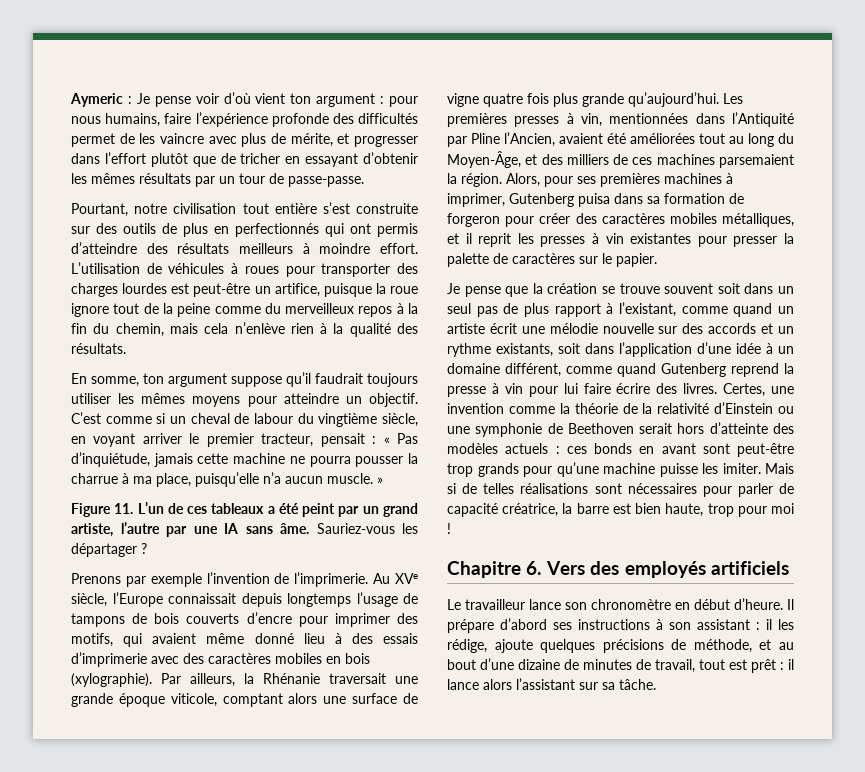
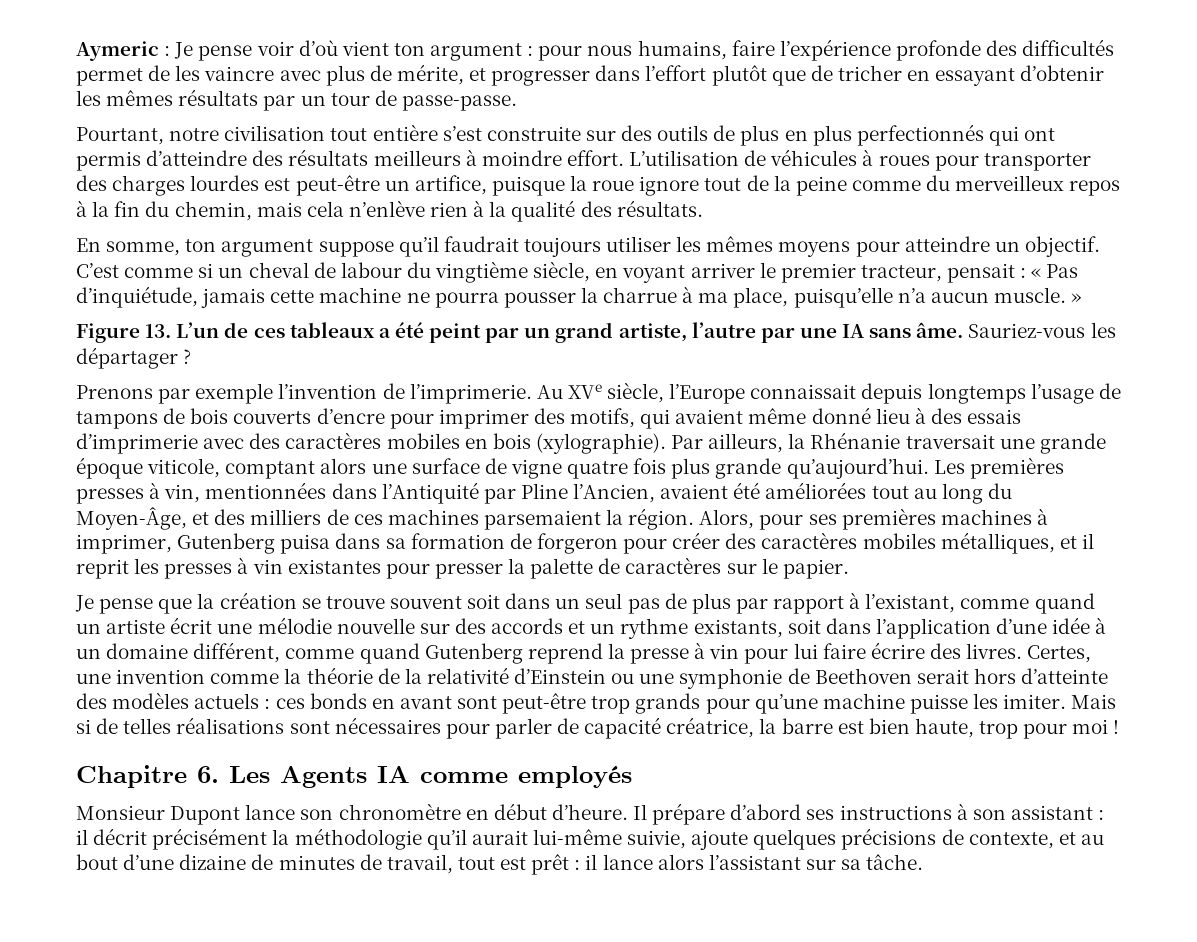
- Pourtant, notre civilisation tout entière s’est construite sur des outils de plus en perfectionnés qui ont permis d’atteindre des résultats meilleurs à moindre effort.
+ Pourtant, notre civilisation tout entière s’est construite sur des outils de plus en plus perfectionnés qui ont permis d’atteindre des résultats meilleurs à moindre effort.
- Figure 11. L’un de ces tableaux a été peint par un grand artiste, l’autre par une IA sans âme.
+ Figure 13. L’un de ces tableaux a été peint par un grand artiste, l’autre par une IA sans âme.
- Je pense que la création se trouve souvent soit dans un seul pas de plus rapport à l’existant, comme quand un artiste écrit une mélodie nouvelle sur des accords et un rythme existants, soit dans l’application d’une idée à un domaine différent, comme quand Gutenberg reprend la presse à vin pour lui faire écrire des livres.
+ Je pense que la création se trouve souvent soit dans un seul pas de plus par rapport à l’existant, comme quand un artiste écrit une mélodie nouvelle sur des accords et un rythme existants, soit dans l’application d’une idée à un domaine différent, comme quand Gutenberg reprend la presse à vin pour lui faire écrire des livres.
- Chapitre 6. Vers des employés artificiels
- Le travailleur lance son chronomètre en début d’heure.
+ Chapitre 6. Les Agents IA comme employés
+ Monsieur Dupont lance son chronomètre en début d’heure.
- Il prépare d’abord ses instructions à son assistant : il les rédige, ajoute quelques précisions de méthode, et au bout d’une dizaine de minutes de travail, tout est prêt : il lance alors l’assistant sur sa tâche.
+ Il prépare d’abord ses instructions à son assistant : il décrit précisément la méthodologie qu’il aurait lui-même suivie, ajoute quelques précisions de contexte, et au bout d’une dizaine de minutes de travail, tout est prêt : il lance alors l’assistant sur sa tâche.

